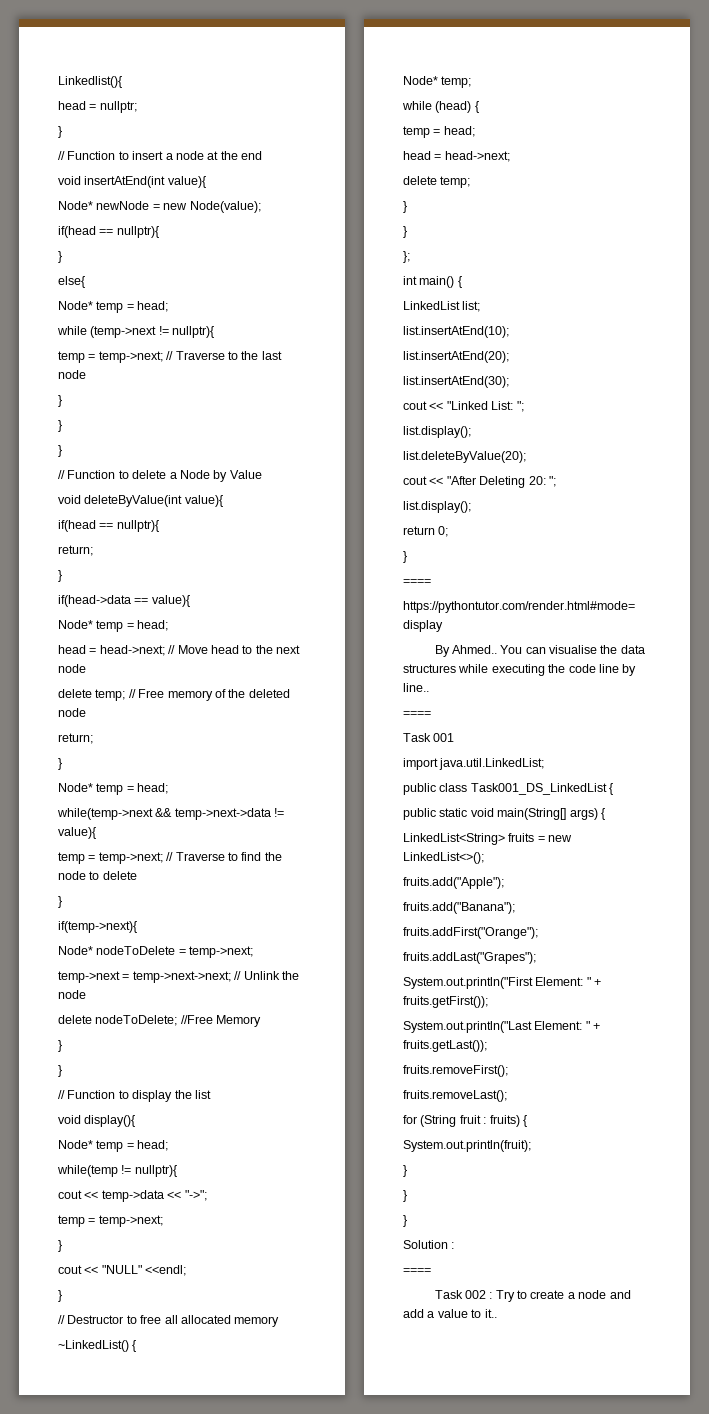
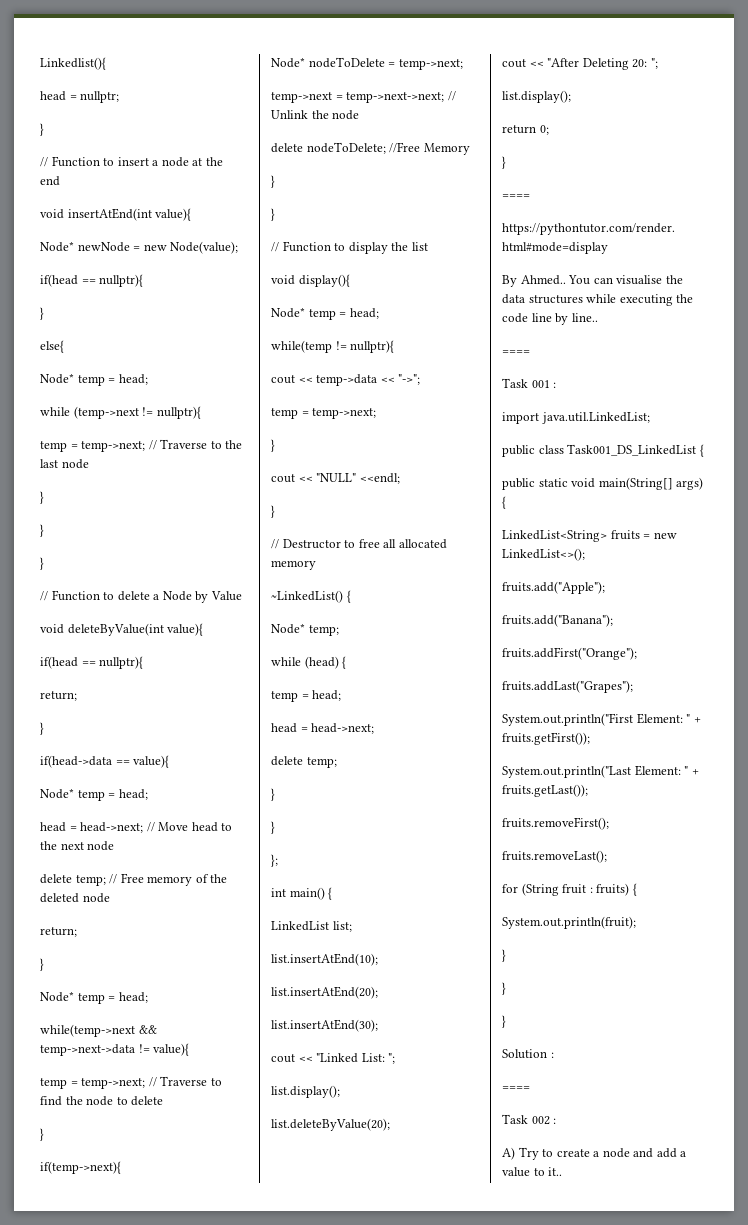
- Task 001
+ Task 001 :
- Task 002 : Try to create a node and add a value to it..
+ Task 002 :
+ A) Try to create a node and add a value to it..

